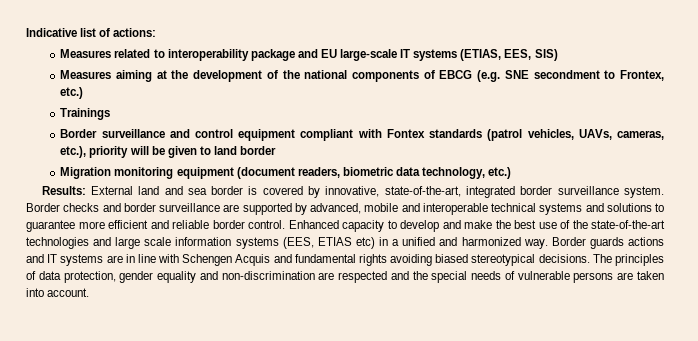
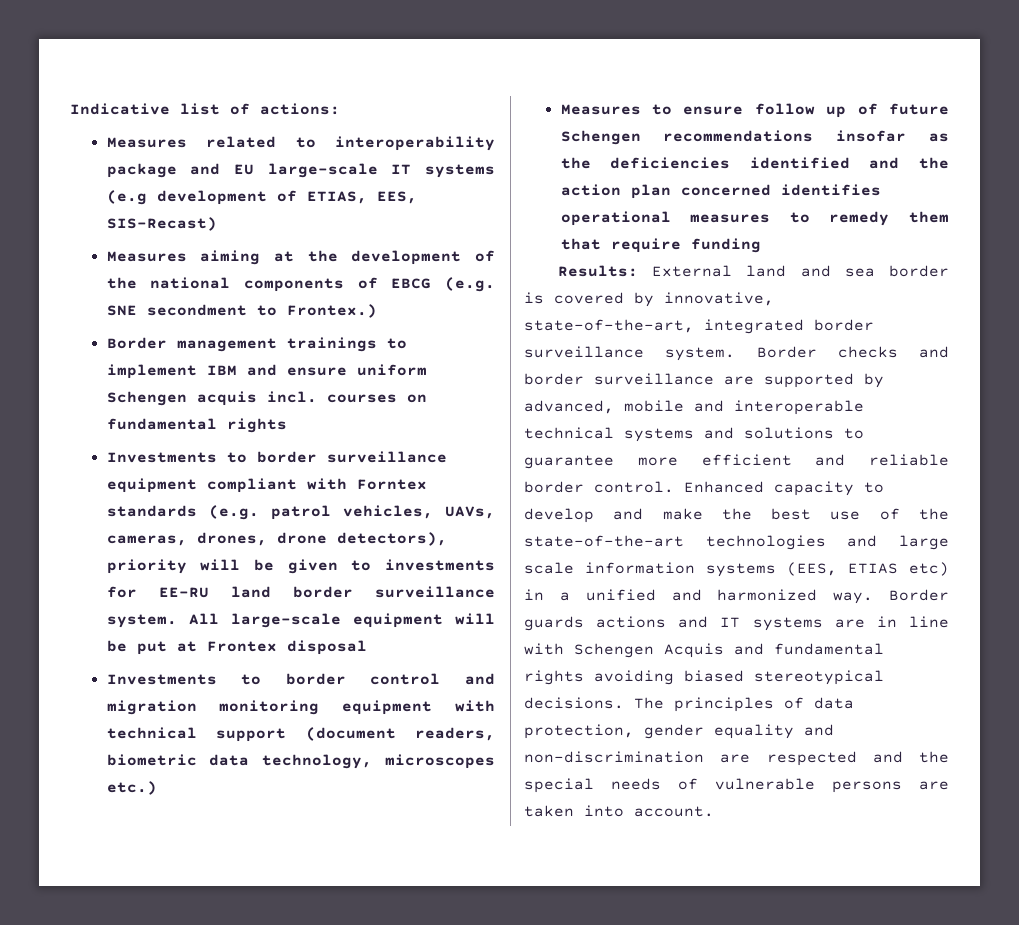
- Measures related to interoperability package and EU large-scale IT systems (ETIAS, EES, SIS)
+ Measures related to interoperability package and EU large-scale IT systems (e.g development of ETIAS, EES, SIS-Recast)
- Measures aiming at the development of the national components of EBCG (e.g. SNE secondment to Frontex, etc.)
- Trainings
- Border surveillance and control equipment compliant with Fontex standards (patrol vehicles, UAVs, cameras, etc.), priority will be given to land border
- Migration monitoring equipment (document readers, biometric data technology, etc.)
+ Measures aiming at the development of the national components of EBCG (e.g. SNE secondment to Frontex.)
+ Border management trainings to implement IBM and ensure uniform Schengen acquis incl. courses on fundamental rights
+ Investments to border surveillance equipment compliant with Forntex standards (e.g. patrol vehicles, UAVs, cameras, drones, drone detectors), priority will be given to investments for EE-RU land border surveillance system. All large-scale equipment will be put at Frontex disposal
+ Investments to border control and migration monitoring equipment with technical support (document readers, biometric data technology, microscopes etc.)
+ Measures to ensure follow up of future Schengen recommendations insofar as the deficiencies identified and the action plan concerned identifies operational measures to remedy them that require funding

